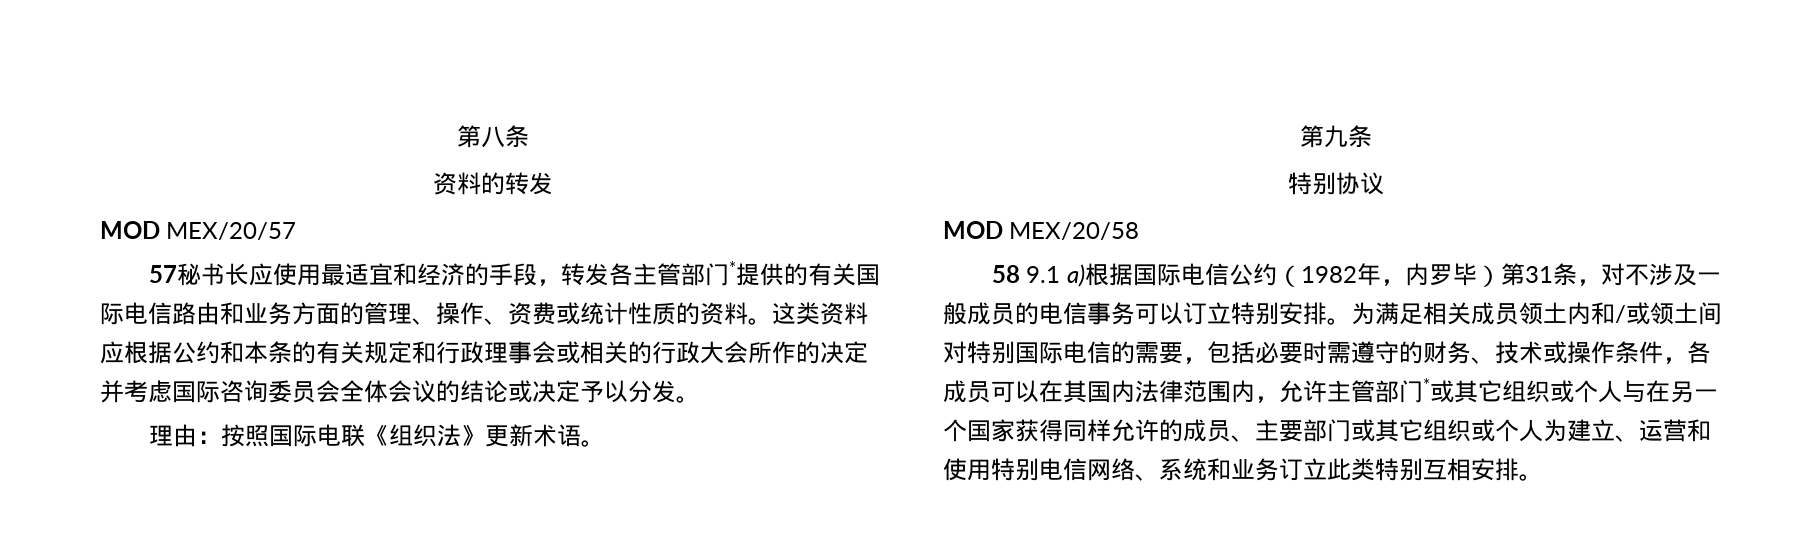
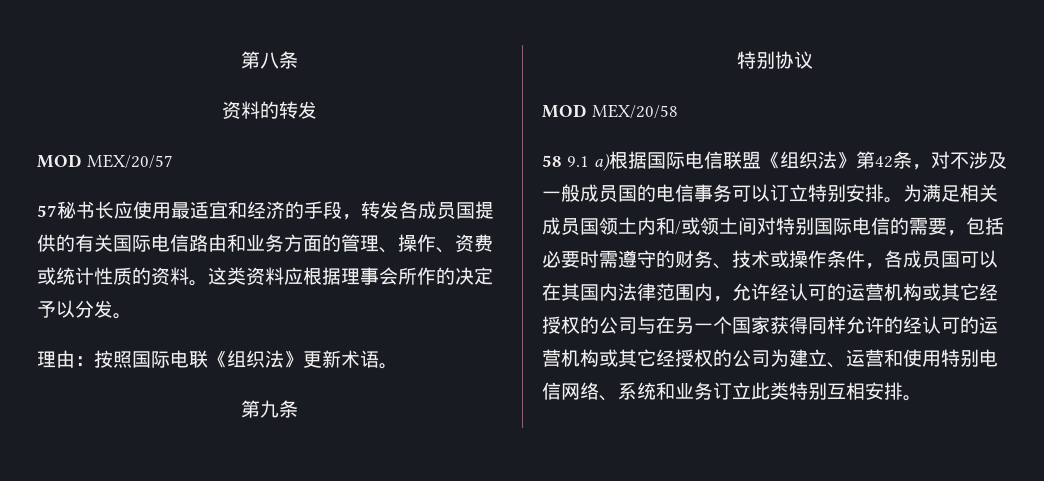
- 57秘书长应使用最适宜和经济的手段，转发各主管部门*提供的有关国际电信路由和业务方面的管理、操作、资费或统计性质的资料。
+ 57秘书长应使用最适宜和经济的手段，转发各成员国提供的有关国际电信路由和业务方面的管理、操作、资费或统计性质的资料。
- 这类资料应根据公约和本条的有关规定和行政理事会或相关的行政大会所作的决定并考虑国际咨询委员会全体会议的结论或决定予以分发。
+ 这类资料应根据理事会所作的决定予以分发。
- 58 9.1 a)根据国际电信公约（1982年，内罗毕）第31条，对不涉及一般成员的电信事务可以订立特别安排。
+ 58 9.1 a)根据国际电信联盟《组织法》第42条，对不涉及一般成员国的电信事务可以订立特别安排。
- 为满足相关成员领土内和/或领土间对特别国际电信的需要，包括必要时需遵守的财务、技术或操作条件，各成员可以在其国内法律范围内，允许主管部门*或其它组织或个人与在另一个国家获得同样允许的成员、主要部门或其它组织或个人为建立、运营和使用特别电信网络、系统和业务订立此类特别互相安排。
+ 为满足相关成员国领土内和/或领土间对特别国际电信的需要，包括必要时需遵守的财务、技术或操作条件，各成员国可以在其国内法律范围内，允许经认可的运营机构或其它经授权的公司与在另一个国家获得同样允许的经认可的运营机构或其它经授权的公司为建立、运营和使用特别电信网络、系统和业务订立此类特别互相安排。

